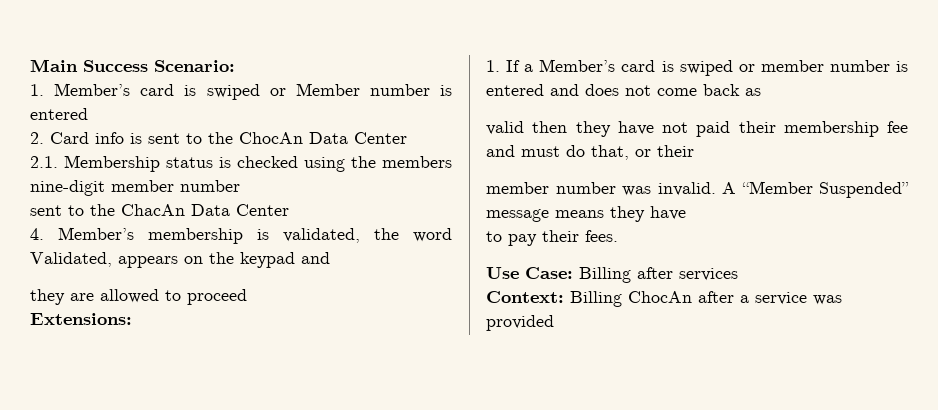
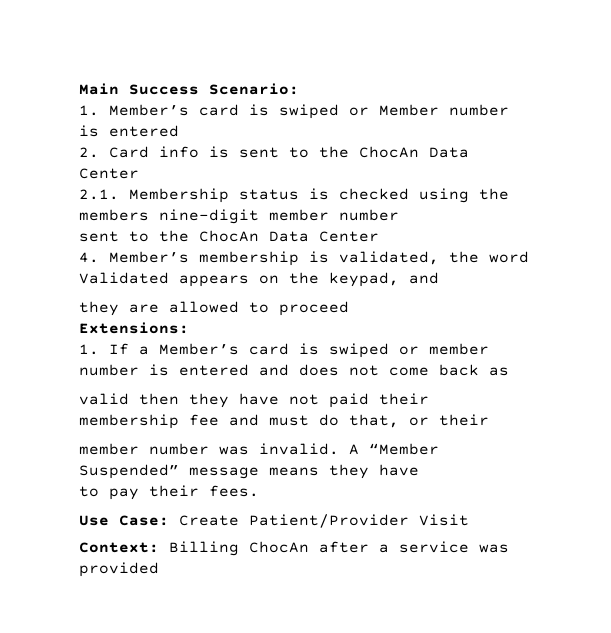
  2.1. Membership status is checked using the members nine-digit member number
- sent to the ChacAn Data Center
+ sent to the ChocAn Data Center
- 4. Member’s membership is validated, the word Validated, appears on the keypad and
+ 4. Member’s membership is validated, the word Validated appears on the keypad, and
- Use Case: Billing after services
+ Use Case: Create Patient/Provider Visit

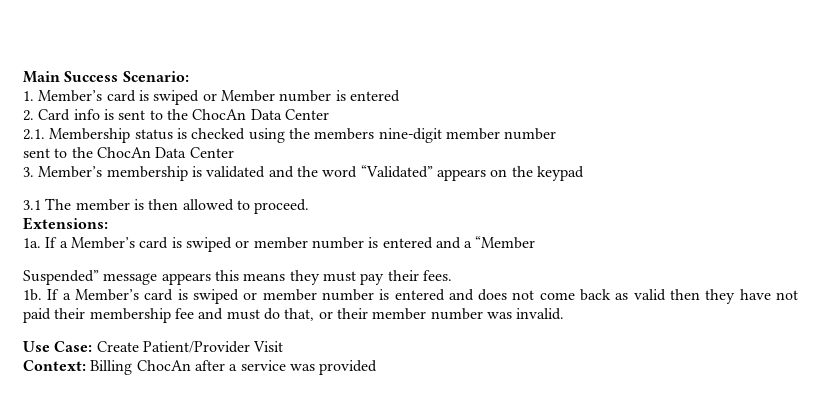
- 4. Member’s membership is validated, the word Validated appears on the keypad, and
- they are allowed to proceed
+ 3. Member’s membership is validated and the word “Validated” appears on the keypad
+ 3.1 The member is then allowed to proceed.
- 1. If a Member’s card is swiped or member number is entered and does not come back as
- valid then they have not paid their membership fee and must do that, or their
- member number was invalid. A “Member Suspended” message means they have
- to pay their fees.
+ 1a. If a Member’s card is swiped or member number is entered and a “Member
+ Suspended” message appears this means they must pay their fees.
+ 1b. If a Member’s card is swiped or member number is entered and does not come back as valid then they have not paid their membership fee and must do that, or their member number was invalid.

